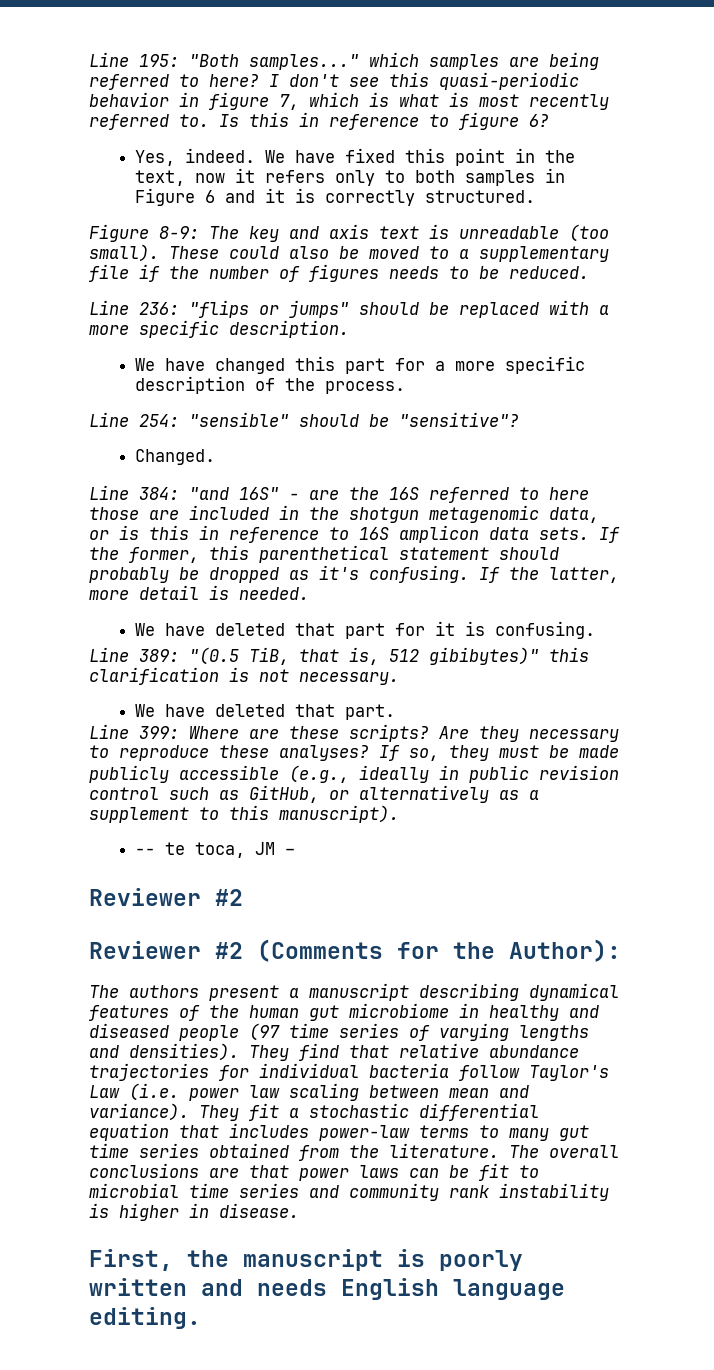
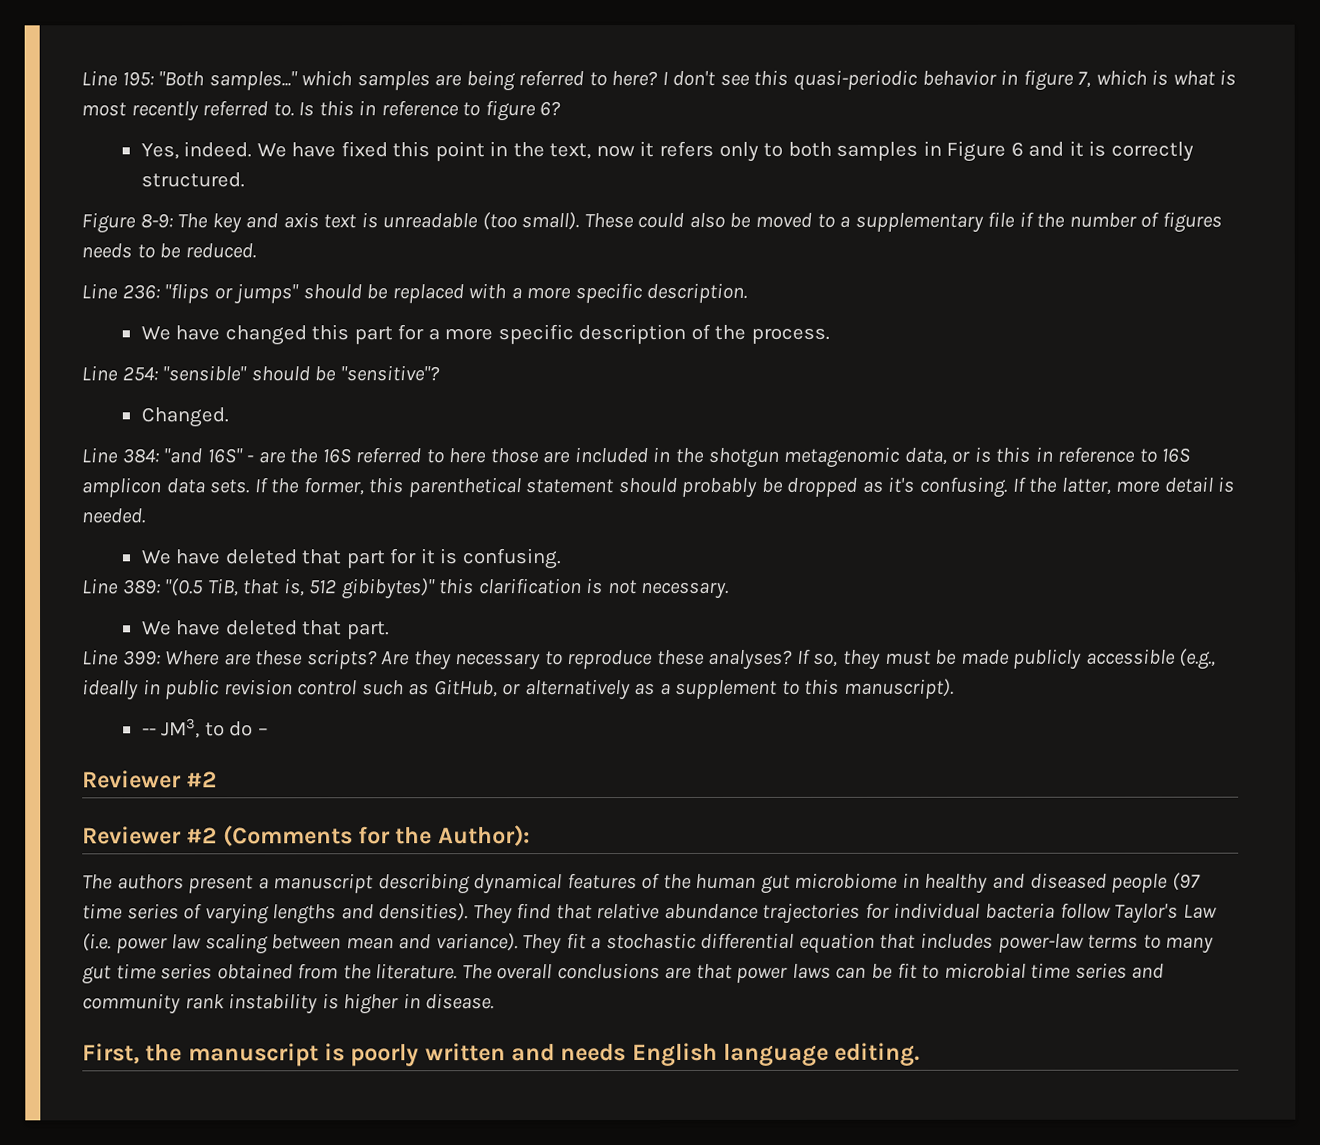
- -- te toca, JM –
+ -- JM3, to do –

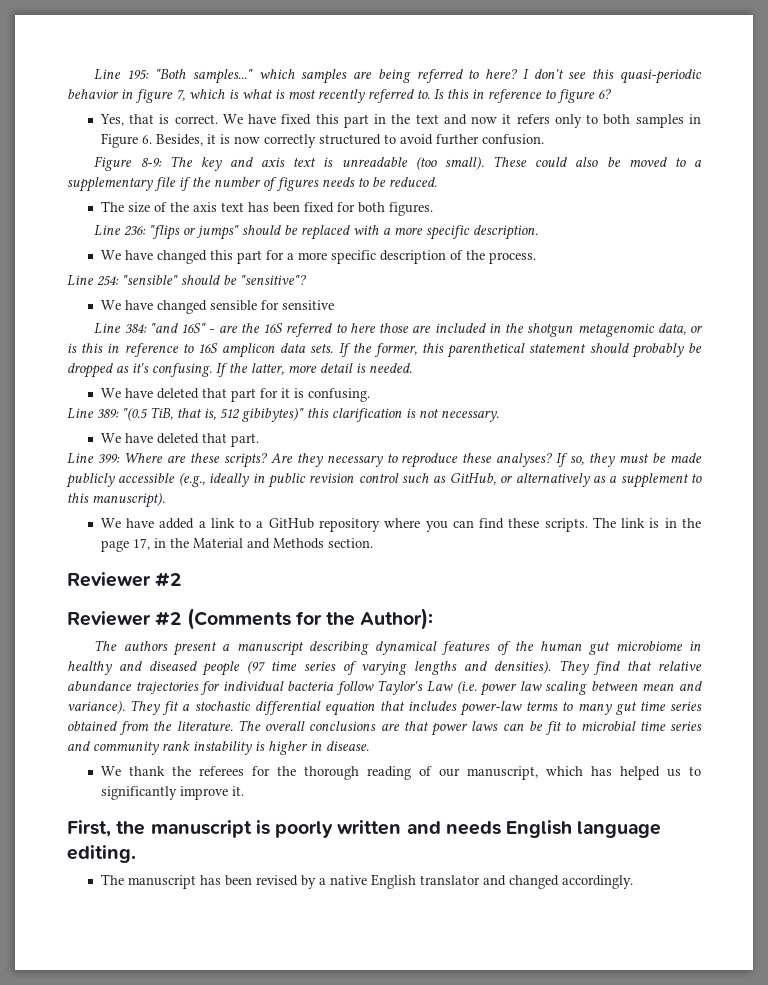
- Yes, indeed.
+ Yes, that is correct.
- We have fixed this point in the text, now it refers only to both samples in Figure 6 and it is correctly structured.
+ We have fixed this part in the text and now it refers only to both samples in Figure 6. Besides, it is now correctly structured to avoid further confusion.
+ The size of the axis text has been fixed for both figures.
- Changed.
+ We have changed sensible for sensitive
- -- JM3, to do –
+ We have added a link to a GitHub repository where you can find these scripts. The link is in the page 17, in the Material and Methods section.
+ We thank the referees for the thorough reading of our manuscript, which has helped us to significantly improve it.
+ The manuscript has been revised by a native English translator and changed accordingly.

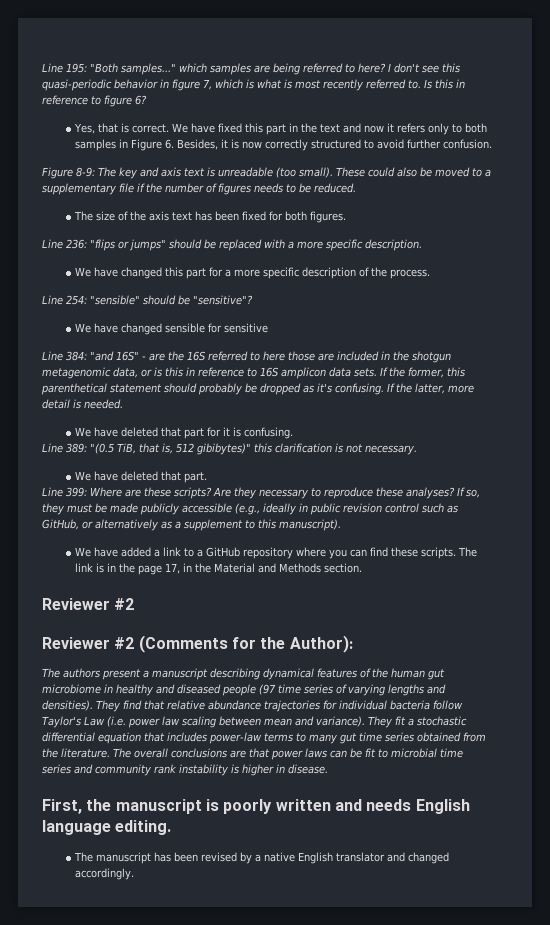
- We thank the referees for the thorough reading of our manuscript, which has helped us to significantly improve it.

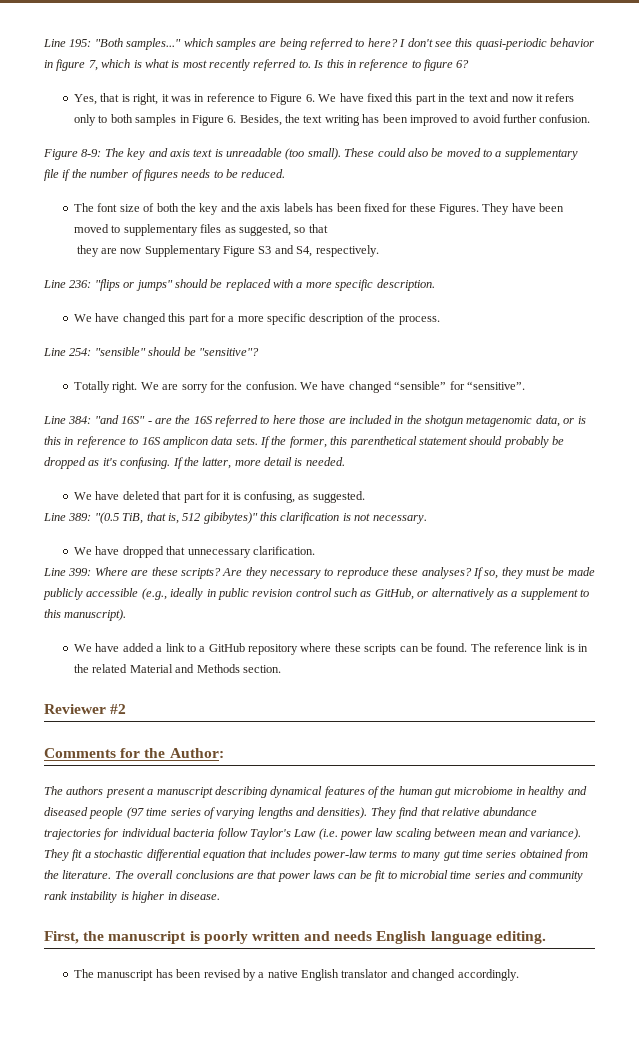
- Yes, that is correct. We have fixed this part in the text and now it refers only to both samples in Figure 6. Besides, it is now correctly structured to avoid further confusion.
+ Yes, that is right, it was in reference to Figure 6. We have fixed this part in the text and now it refers only to both samples in Figure 6. Besides, the text writing has been improved to avoid further confusion.
- The size of the axis text has been fixed for both figures.
+ The font size of both the key and the axis labels has been fixed for these Figures. They have been moved to supplementary files as suggested, so that
+ they are now Supplementary Figure S3 and S4, respectively.
- We have changed sensible for sensitive
+ Totally right. We are sorry for the confusion. We have changed “sensible” for “sensitive”.
- We have deleted that part for it is confusing.
+ We have deleted that part for it is confusing, as suggested.
- We have deleted that part.
+ We have dropped that unnecessary clarification.
- We have added a link to a GitHub repository where you can find these scripts. The link is in the page 17, in the Material and Methods section.
+ We have added a link to a GitHub repository where these scripts can be found. The reference link is in the related Material and Methods section.
- Reviewer #2 (Comments for the Author):
+ Comments for the Author:

